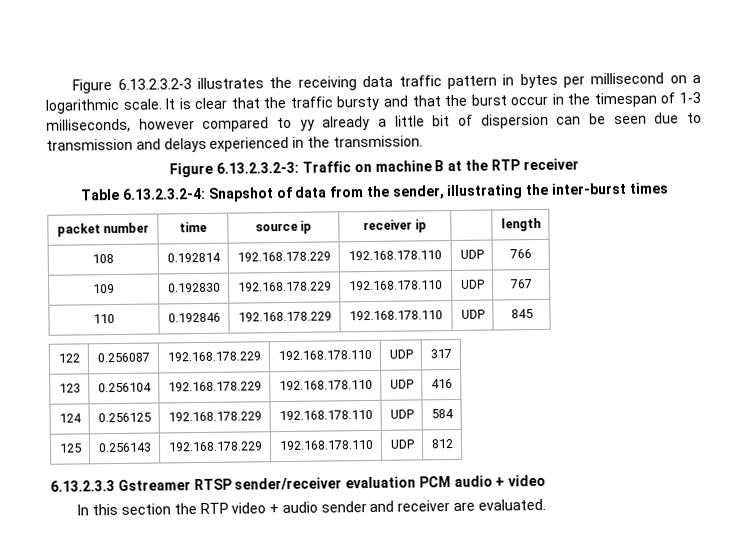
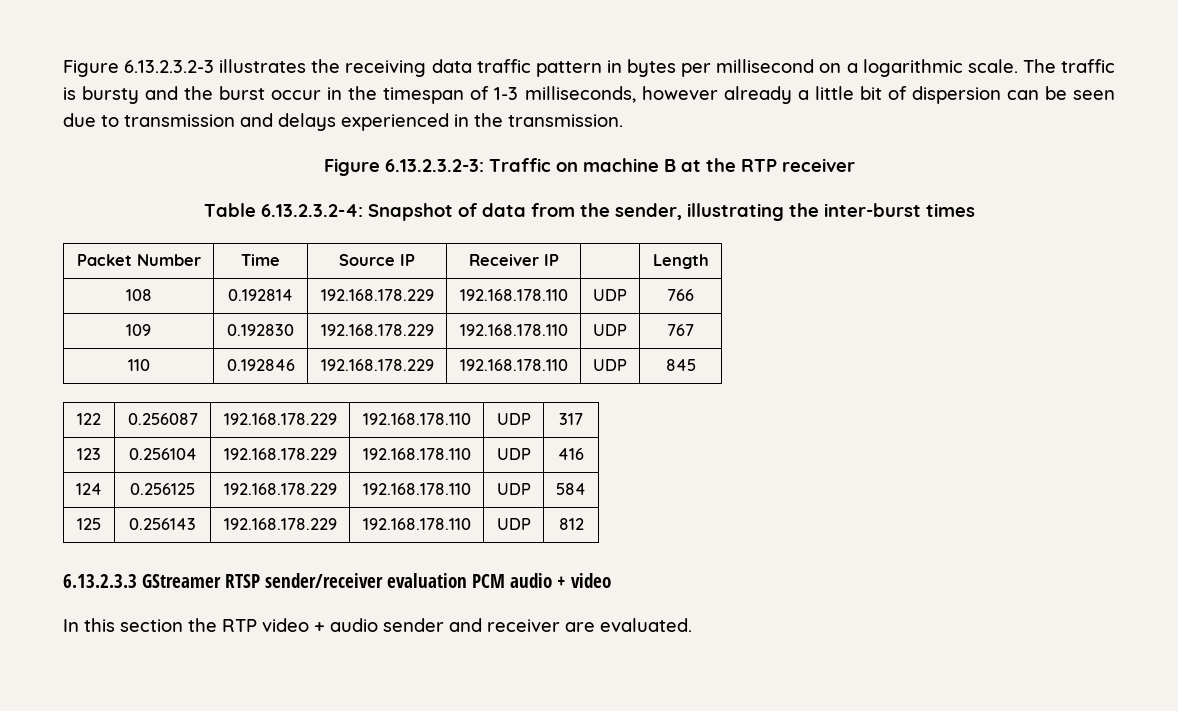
- It is clear that the traffic bursty and that the burst occur in the timespan of 1-3 milliseconds, however compared to yy already a little bit of dispersion can be seen due to transmission and delays experienced in the transmission.
+ The traffic is bursty and the burst occur in the timespan of 1-3 milliseconds, however already a little bit of dispersion can be seen due to transmission and delays experienced in the transmission.
- packet number | time | source ip | receiver ip | | length
+ Packet Number | Time | Source IP | Receiver IP | | Length
- 6.13.2.3.3 Gstreamer RTSP sender/receiver evaluation PCM audio + video
+ 6.13.2.3.3 GStreamer RTSP sender/receiver evaluation PCM audio + video

